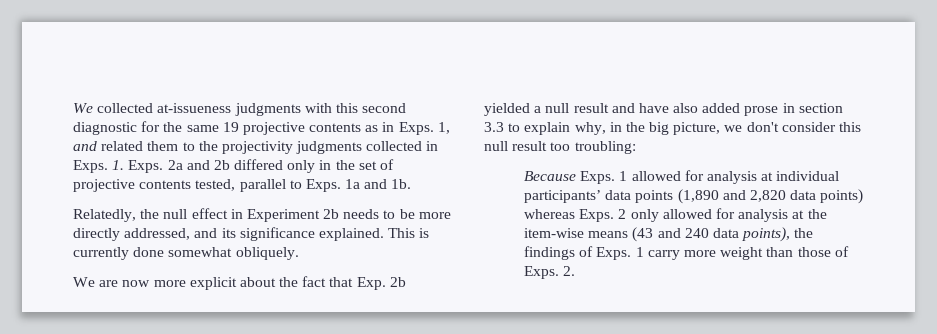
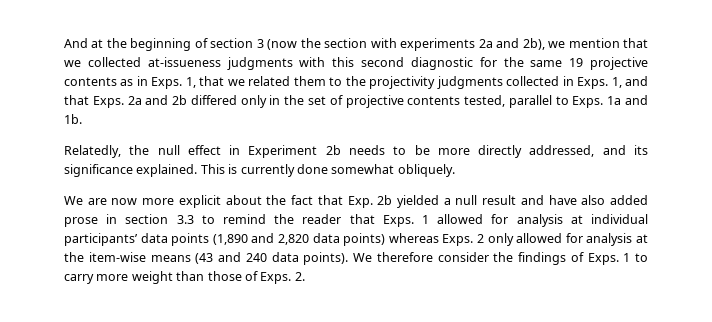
- We collected at-issueness judgments with this second diagnostic for the same 19 projective contents as in Exps.
+ And at the beginning of section 3 (now the section with experiments 2a and 2b), we mention that we collected at-issueness judgments with this second diagnostic for the same 19 projective contents as in Exps.
- 1, and related them to the projectivity judgments collected in Exps.
+ 1, that we related them to the projectivity judgments collected in Exps.
- 1. Exps.
+ 1, and that Exps.
- We are now more explicit about the fact that Exp. 2b yielded a null result and have also added prose in section 3.3 to explain why, in the big picture, we don't consider this null result too troubling:
- Because Exps.
+ We are now more explicit about the fact that Exp. 2b yielded a null result and have also added prose in section 3.3 to remind the reader that Exps.
- 2 only allowed for analysis at the item-wise means (43 and 240 data points), the findings of Exps.
+ 2 only allowed for analysis at the item-wise means (43 and 240 data points). We therefore consider the findings of Exps.
- 1 carry more weight than those of Exps.
+ 1 to carry more weight than those of Exps.

